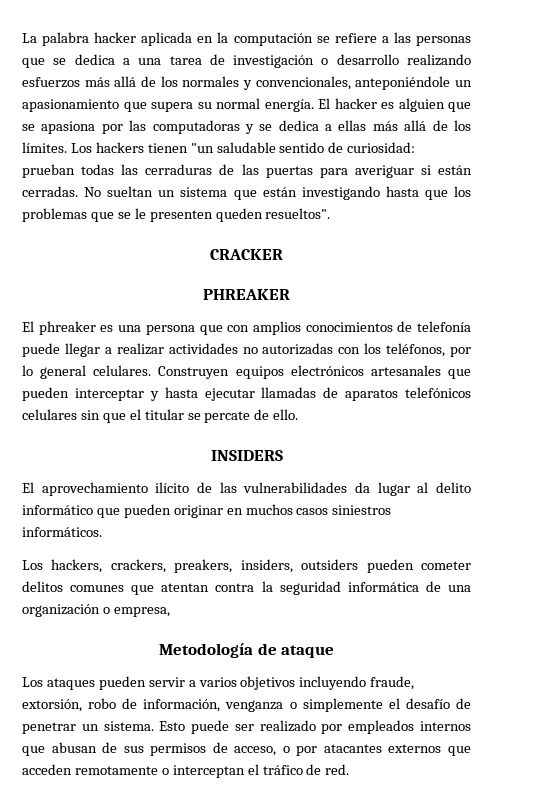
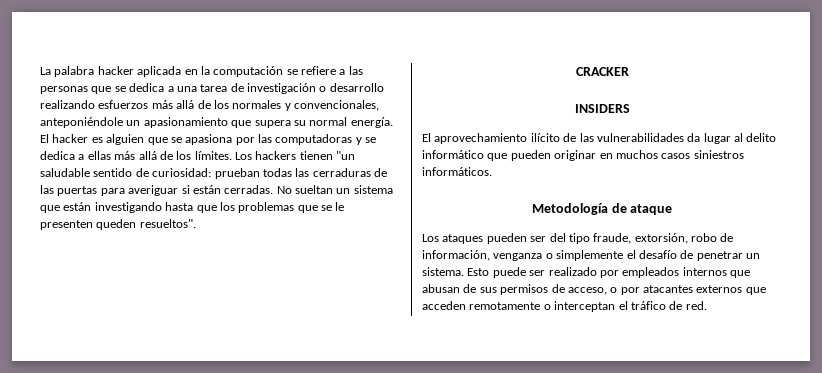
- PHREAKER
- El phreaker es una persona que con amplios conocimientos de telefonía puede llegar a realizar actividades no autorizadas con los teléfonos, por lo general celulares. Construyen equipos electrónicos artesanales que pueden interceptar y hasta ejecutar llamadas de aparatos telefónicos celulares sin que el titular se percate de ello.
- Los hackers, crackers, preakers, insiders, outsiders pueden cometer delitos comunes que atentan contra la seguridad informática de una organización o empresa,
- Los ataques pueden servir a varios objetivos incluyendo fraude, extorsión, robo de información, venganza o simplemente el desafío de penetrar un sistema.
+ Los ataques pueden ser del tipo fraude, extorsión, robo de información, venganza o simplemente el desafío de penetrar un sistema.

